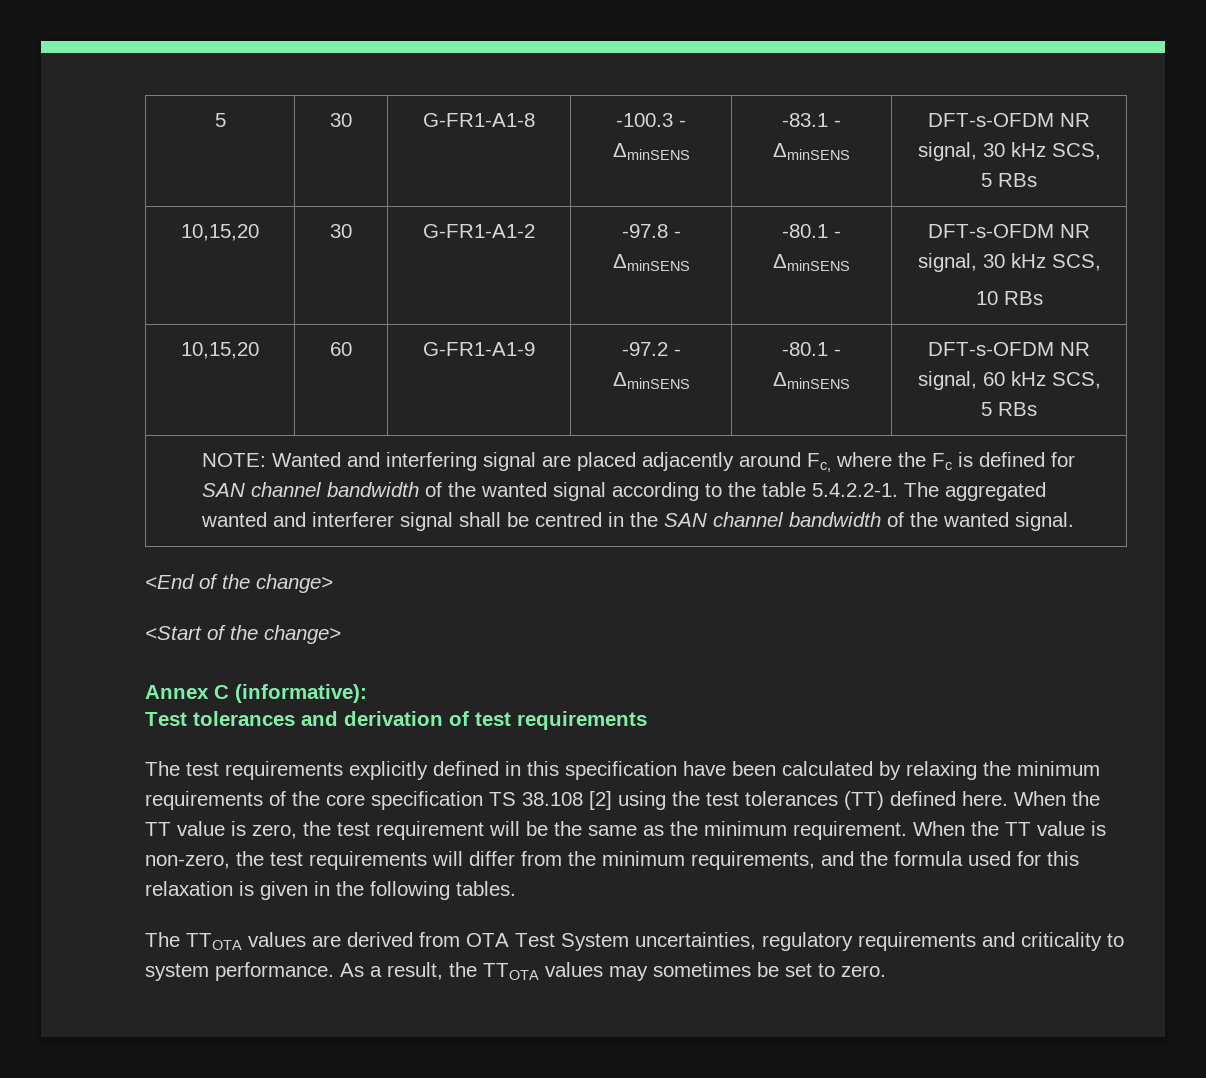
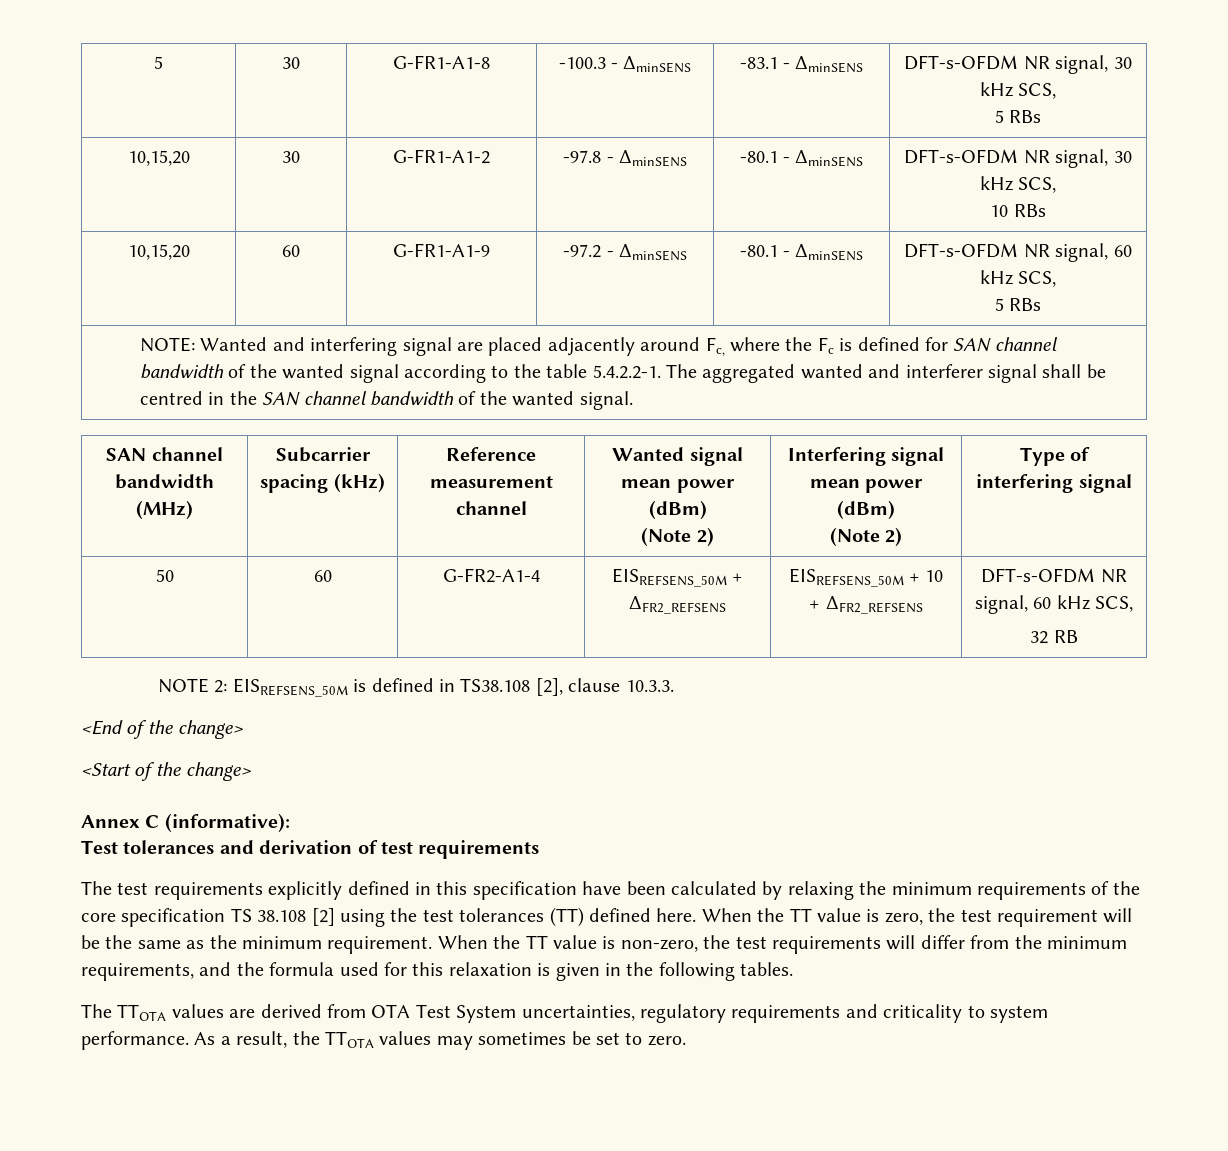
+ SAN channel bandwidth (MHz) | Subcarrier spacing (kHz) | Reference measurement channel | Wanted signal mean power (dBm)
+ (Note 2) | Interfering signal mean power (dBm)
+ (Note 2) | Type of interfering signal
+ 50 | 60 | G-FR2-A1-4 | EISREFSENS_50M + ΔFR2_REFSENS | EISREFSENS_50M + 10 + ΔFR2_REFSENS | DFT-s-OFDM NR signal, 60 kHz SCS,
+ 32 RB
+ NOTE 2: EISREFSENS_50M is defined in TS38.108 [2], clause 10.3.3.

